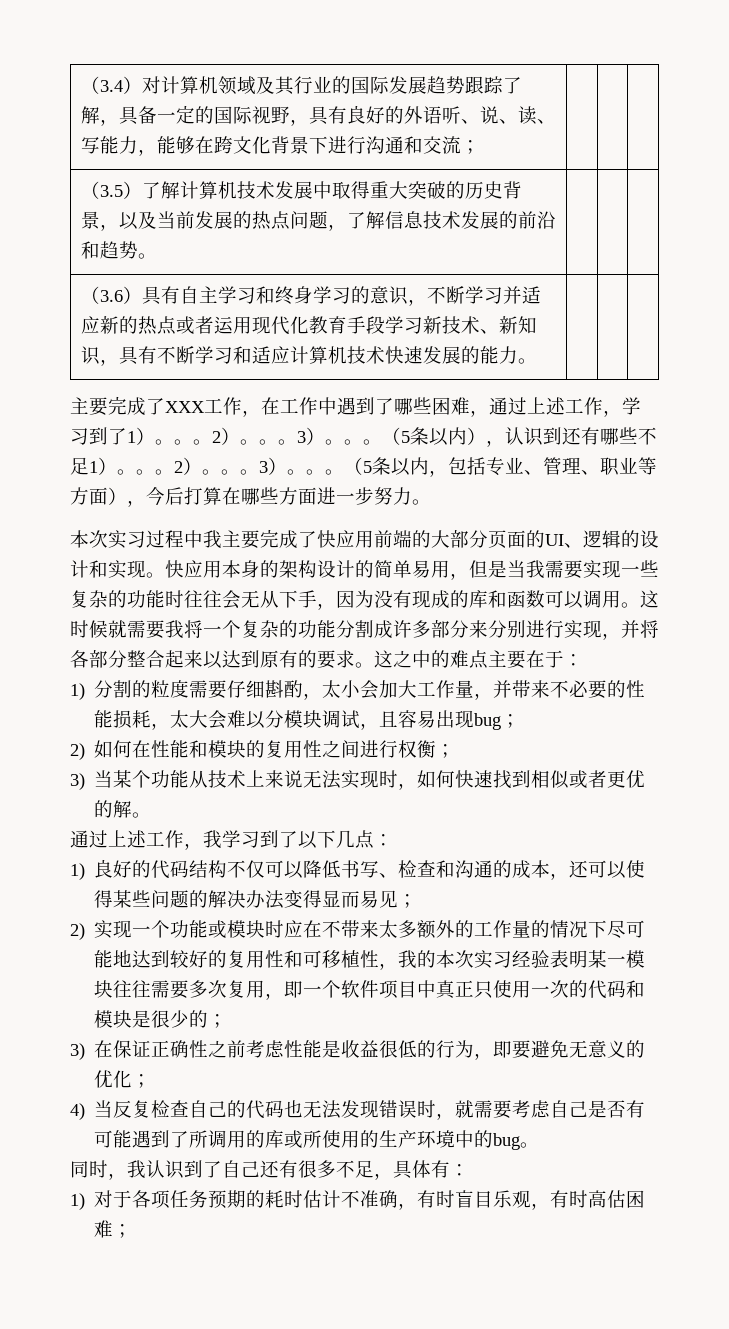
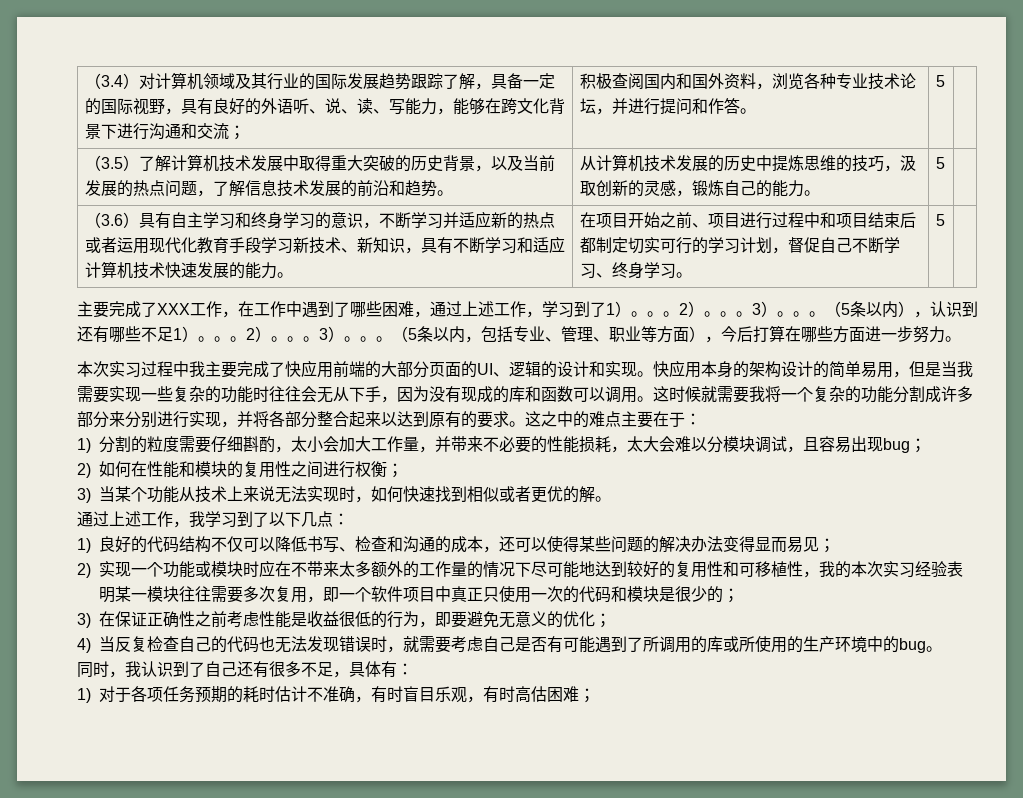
+ 积极查阅国内和国外资料，浏览各种专业技术论坛，并进行提问和作答。 | 5
+ 从计算机技术发展的历史中提炼思维的技巧，汲取创新的灵感，锻炼自己的能力。 | 5
+ 在项目开始之前、项目进行过程中和项目结束后都制定切实可行的学习计划，督促自己不断学习、终身学习。 | 5

